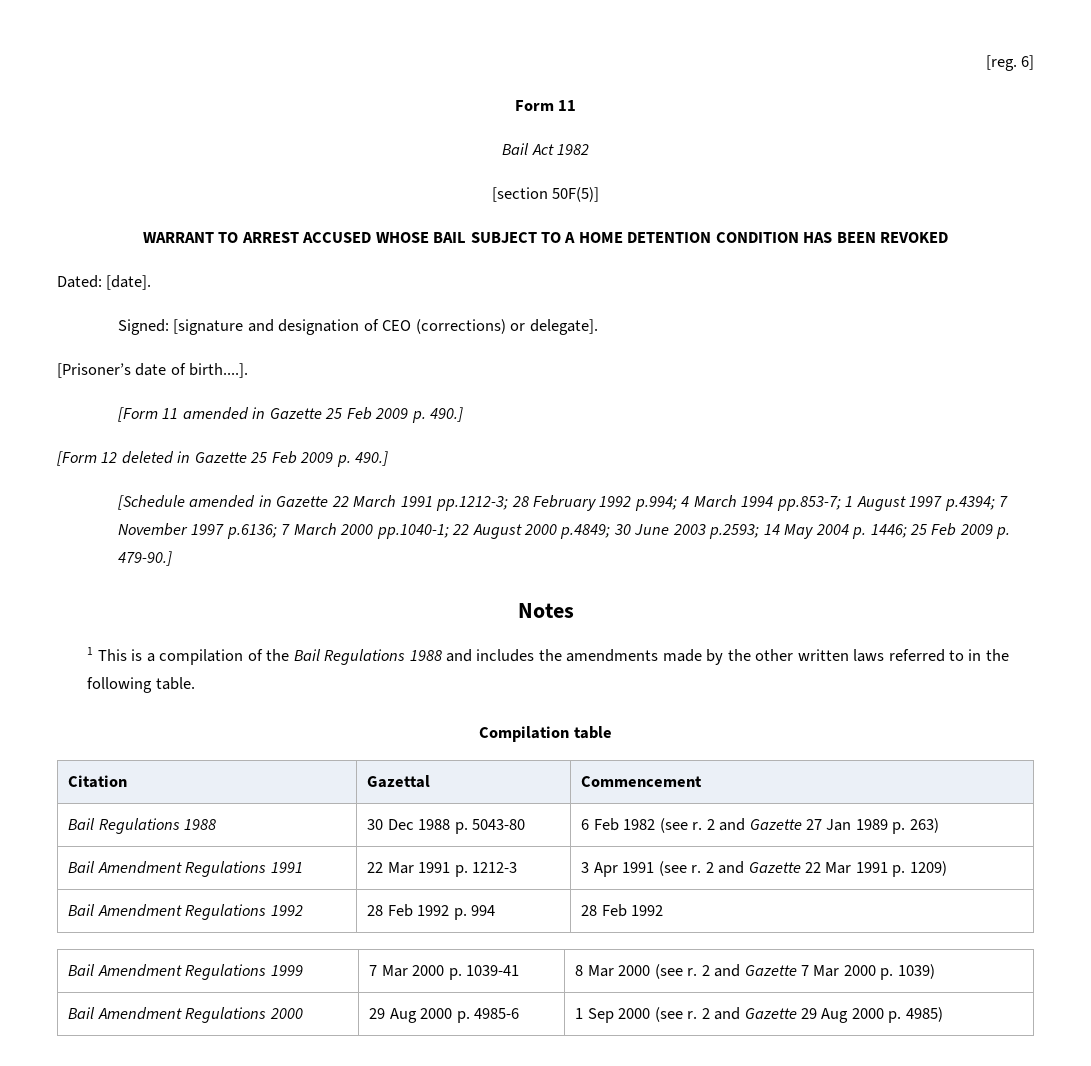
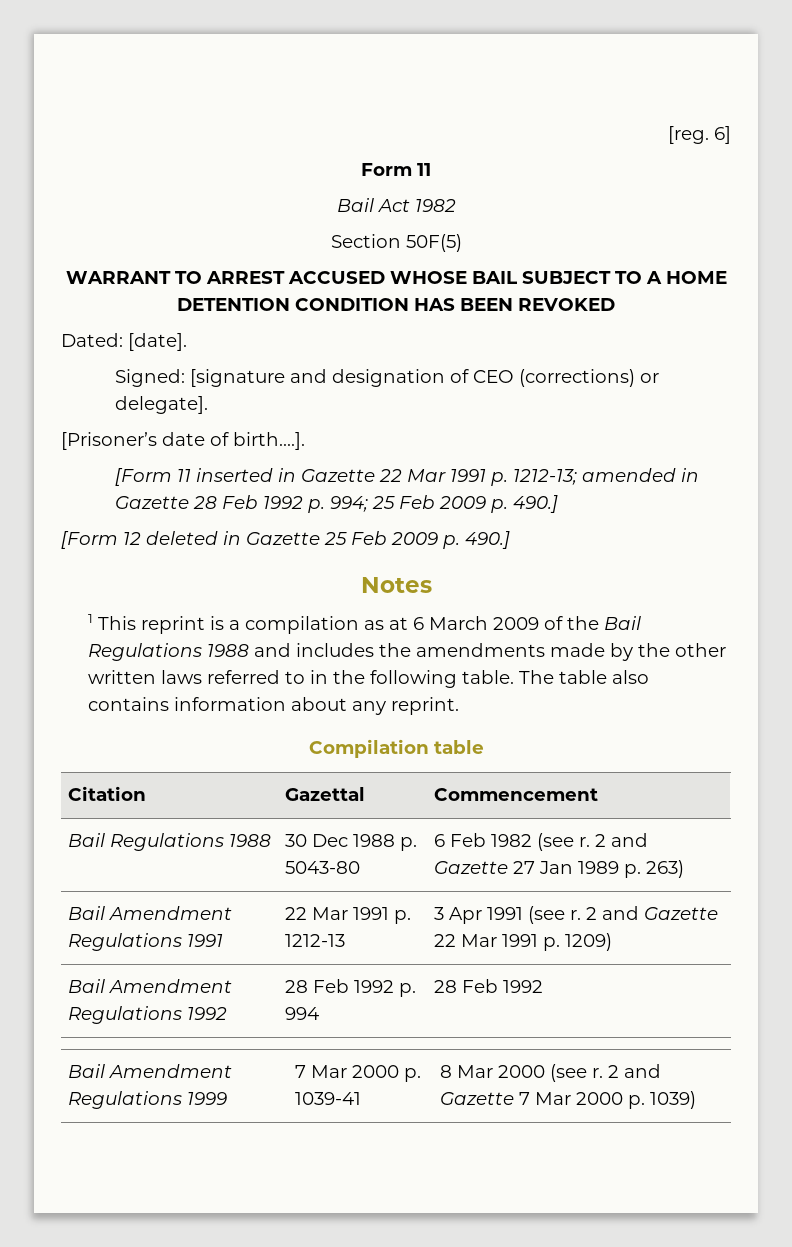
- [section 50F(5)]
+ Section 50F(5)
- [Form 11 amended in Gazette 25 Feb 2009 p. 490.]
+ [Form 11 inserted in Gazette 22 Mar 1991 p. 1212-13; amended in Gazette 28 Feb 1992 p. 994; 25 Feb 2009 p. 490.]
- [Schedule amended in Gazette 22 March 1991 pp.1212-3; 28 February 1992 p.994; 4 March 1994 pp.853-7; 1 August 1997 p.4394; 7 November 1997 p.6136; 7 March 2000 pp.1040-1; 22 August 2000 p.4849; 30 June 2003 p.2593; 14 May 2004 p. 1446; 25 Feb 2009 p. 479-90.]
- 1 This is a compilation of the Bail Regulations 1988 and includes the amendments made by the other written laws referred to in the following table.
+ 1 This reprint is a compilation as at 6 March 2009 of the Bail Regulations 1988 and includes the amendments made by the other written laws referred to in the following table. The table also contains information about any reprint.
- Bail Amendment Regulations 1991 | 22 Mar 1991 p. 1212-3 | 3 Apr 1991 (see r. 2 and Gazette 22 Mar 1991 p. 1209)
+ Bail Amendment Regulations 1991 | 22 Mar 1991 p. 1212-13 | 3 Apr 1991 (see r. 2 and Gazette 22 Mar 1991 p. 1209)
- Bail Amendment Regulations 2000 | 29 Aug 2000 p. 4985-6 | 1 Sep 2000 (see r. 2 and Gazette 29 Aug 2000 p. 4985)

